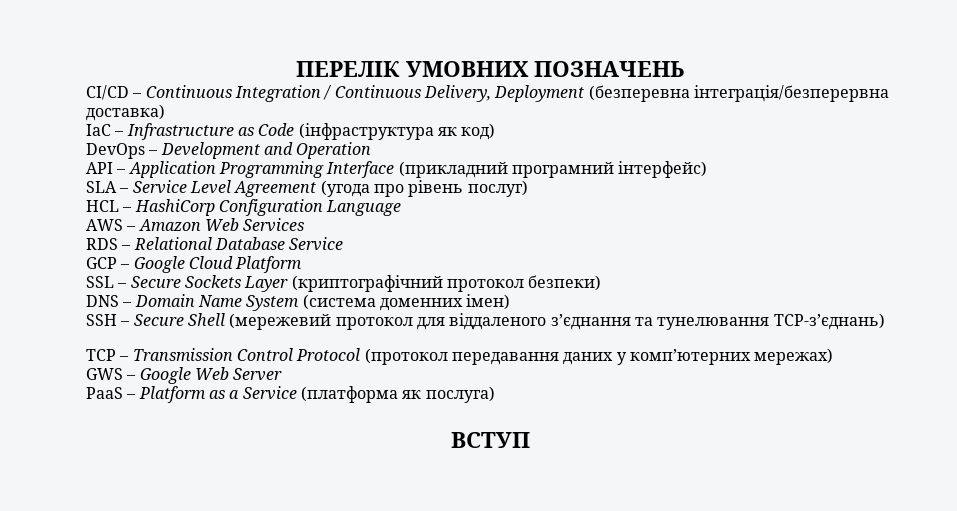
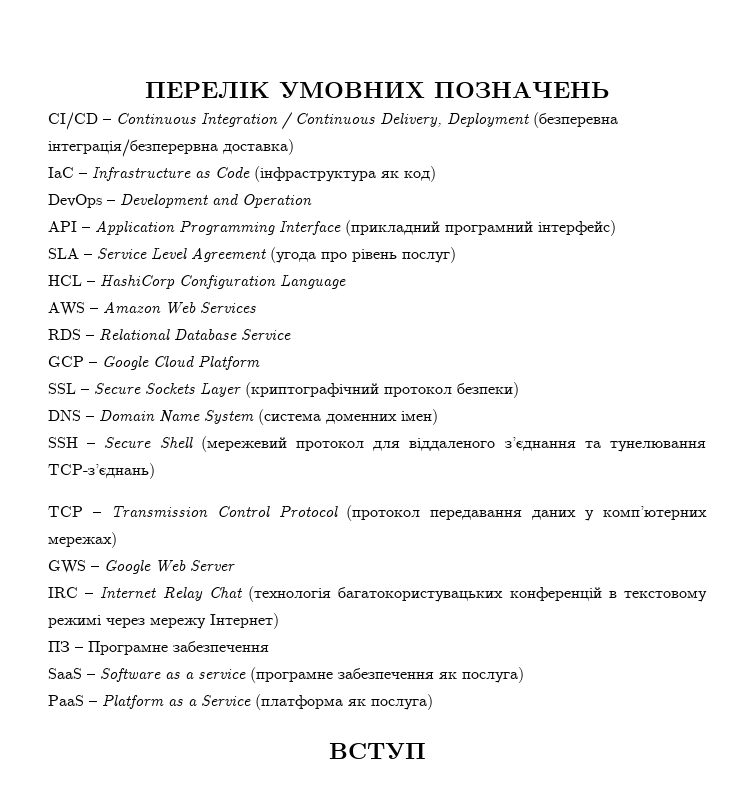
+ IRC – Internet Relay Chat (технологія багатокористувацьких конференцій в текстовому режимі через мережу Інтернет)
+ ПЗ – Програмне забезпечення
+ SaaS – Software as a service (програмне забезпечення як послуга)

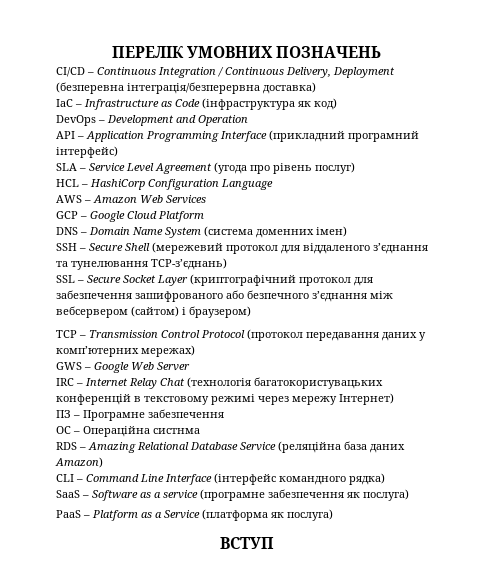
- RDS – Relational Database Service
- SSL – Secure Sockets Layer (криптографічний протокол безпеки)
+ SSL – Secure Socket Layer (криптографічний протокол для забезпечення зашифрованого або безпечного з’єднання між вебсервером (сайтом) і браузером)
+ ОС – Операційна систнма
+ RDS – Amazing Relational Database Service (реляційна база даних Amazon)
+ CLI – Command Line Interface (інтерфейс командного рядка)

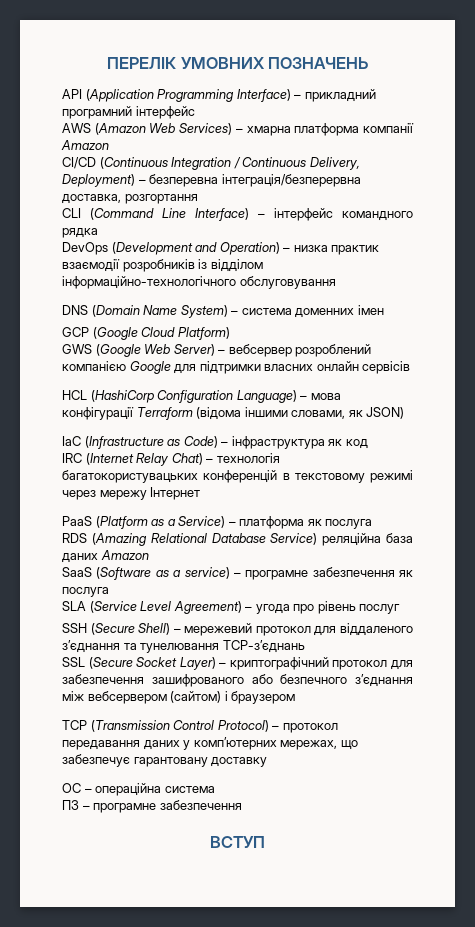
+ API (Application Programming Interface) – прикладний програмний інтерфейс
+ AWS (Amazon Web Services) – хмарна платформа компанії Amazon
- CI/CD – Continuous Integration / Continuous Delivery, Deployment (безперевна інтеграція/безперервна доставка)
- IaC – Infrastructure as Code (інфраструктура як код)
- DevOps – Development and Operation
- API – Application Programming Interface (прикладний програмний інтерфейс)
- SLA – Service Level Agreement (угода про рівень послуг)
- HCL – HashiCorp Configuration Language
- AWS – Amazon Web Services
- GCP – Google Cloud Platform
- DNS – Domain Name System (система доменних імен)
- SSH – Secure Shell (мережевий протокол для віддаленого з’єднання та тунелювання TCP-з’єднань)
+ CI/CD (Continuous Integration / Continuous Delivery, Deployment) – безперевна інтеграція/безперервна доставка, розгортання
+ CLI (Command Line Interface) – інтерфейс командного рядка
+ DevOps (Development and Operation) – низка практик взаємодії розробників із відділом інформаційно-технологічного обслуговування
+ DNS (Domain Name System) – система доменних імен
+ GCP (Google Cloud Platform)
+ GWS (Google Web Server) – вебсервер розроблений компанією Google для підтримки власних онлайн сервісів
+ HCL (HashiCorp Configuration Language) – мова конфігурації Terraform (відома іншими словами, як JSON)
+ IaC (Infrastructure as Code) – інфраструктура як код
+ IRC (Internet Relay Chat) – технологія багатокористувацьких конференцій в текстовому режимі через мережу Інтернет
+ PaaS (Platform as a Service) – платформа як послуга
+ RDS (Amazing Relational Database Service) реляційна база даних Amazon
+ SaaS (Software as a service) – програмне забезпечення як послуга
+ SLA (Service Level Agreement) – угода про рівень послуг
+ SSH (Secure Shell) – мережевий протокол для віддаленого з’єднання та тунелювання TCP-з’єднань
- SSL – Secure Socket Layer (криптографічний протокол для забезпечення зашифрованого або безпечного з’єднання між вебсервером (сайтом) і браузером)
+ SSL (Secure Socket Layer) – криптографічний протокол для забезпечення зашифрованого або безпечного з’єднання між вебсервером (сайтом) і браузером
- TCP – Transmission Control Protocol (протокол передавання даних у комп’ютерних мережах)
- GWS – Google Web Server
- IRC – Internet Relay Chat (технологія багатокористувацьких конференцій в текстовому режимі через мережу Інтернет)
+ TCP (Transmission Control Protocol) – протокол передавання даних у комп’ютерних мережах, що забезпечує гарантовану доставку
+ ОС – операційна система
- ПЗ – Програмне забезпечення
- ОС – Операційна систнма
- RDS – Amazing Relational Database Service (реляційна база даних Amazon)
- CLI – Command Line Interface (інтерфейс командного рядка)
- SaaS – Software as a service (програмне забезпечення як послуга)
- PaaS – Platform as a Service (платформа як послуга)
+ ПЗ – програмне забезпечення

